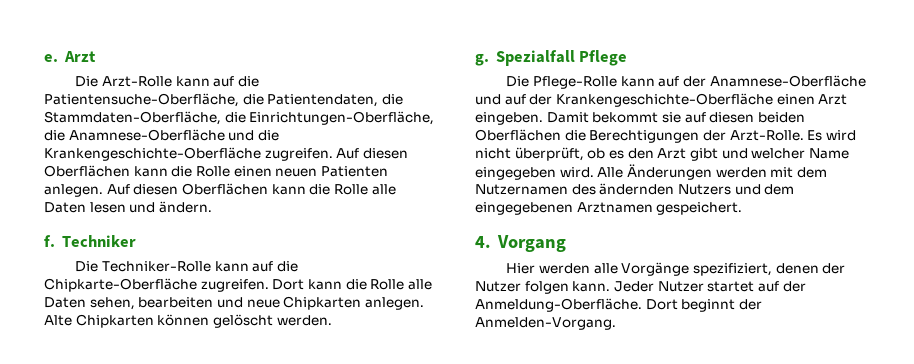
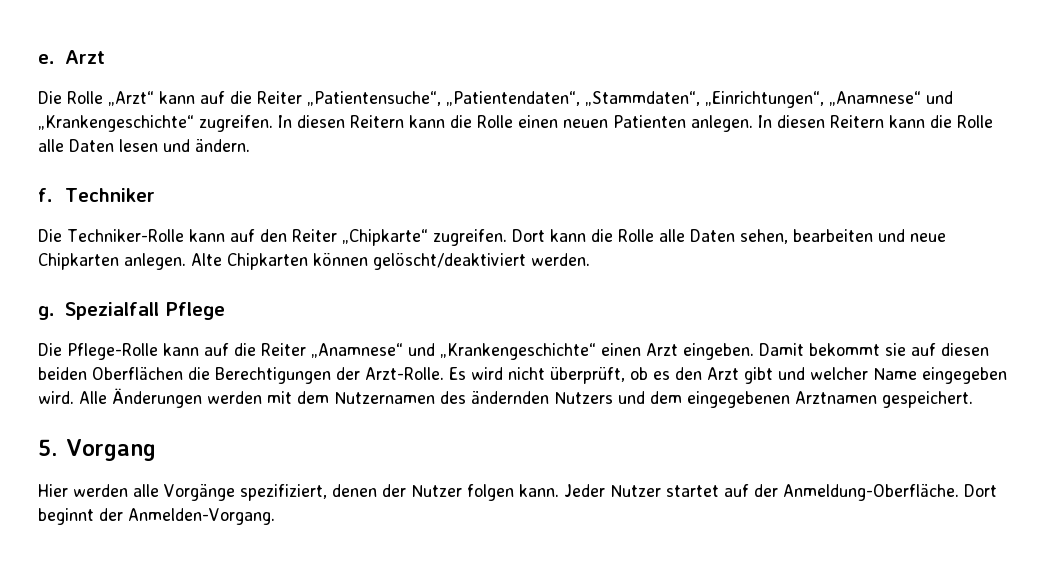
- Die Arzt-Rolle kann auf die Patientensuche-Oberfläche, die Patientendaten, die Stammdaten-Oberfläche, die Einrichtungen-Oberfläche, die Anamnese-Oberfläche und die Krankengeschichte-Oberfläche zugreifen. Auf diesen Oberflächen kann die Rolle einen neuen Patienten anlegen.
+ Die Rolle „Arzt“ kann auf die Reiter „Patientensuche“, „Patientendaten“, „Stammdaten“, „Einrichtungen“, „Anamnese“ und „Krankengeschichte“ zugreifen. In diesen Reitern kann die Rolle einen neuen Patienten anlegen.
- Auf diesen Oberflächen kann die Rolle alle Daten lesen und ändern.
+ In diesen Reitern kann die Rolle alle Daten lesen und ändern.
- Die Techniker-Rolle kann auf die Chipkarte-Oberfläche zugreifen.
+ Die Techniker-Rolle kann auf den Reiter „Chipkarte“ zugreifen.
- Alte Chipkarten können gelöscht werden.
+ Alte Chipkarten können gelöscht/deaktiviert werden.
- Die Pflege-Rolle kann auf der Anamnese-Oberfläche und auf der Krankengeschichte-Oberfläche einen Arzt eingeben.
+ Die Pflege-Rolle kann auf die Reiter „Anamnese“ und „Krankengeschichte“ einen Arzt eingeben.
- 4. Vorgang
+ 5. Vorgang

